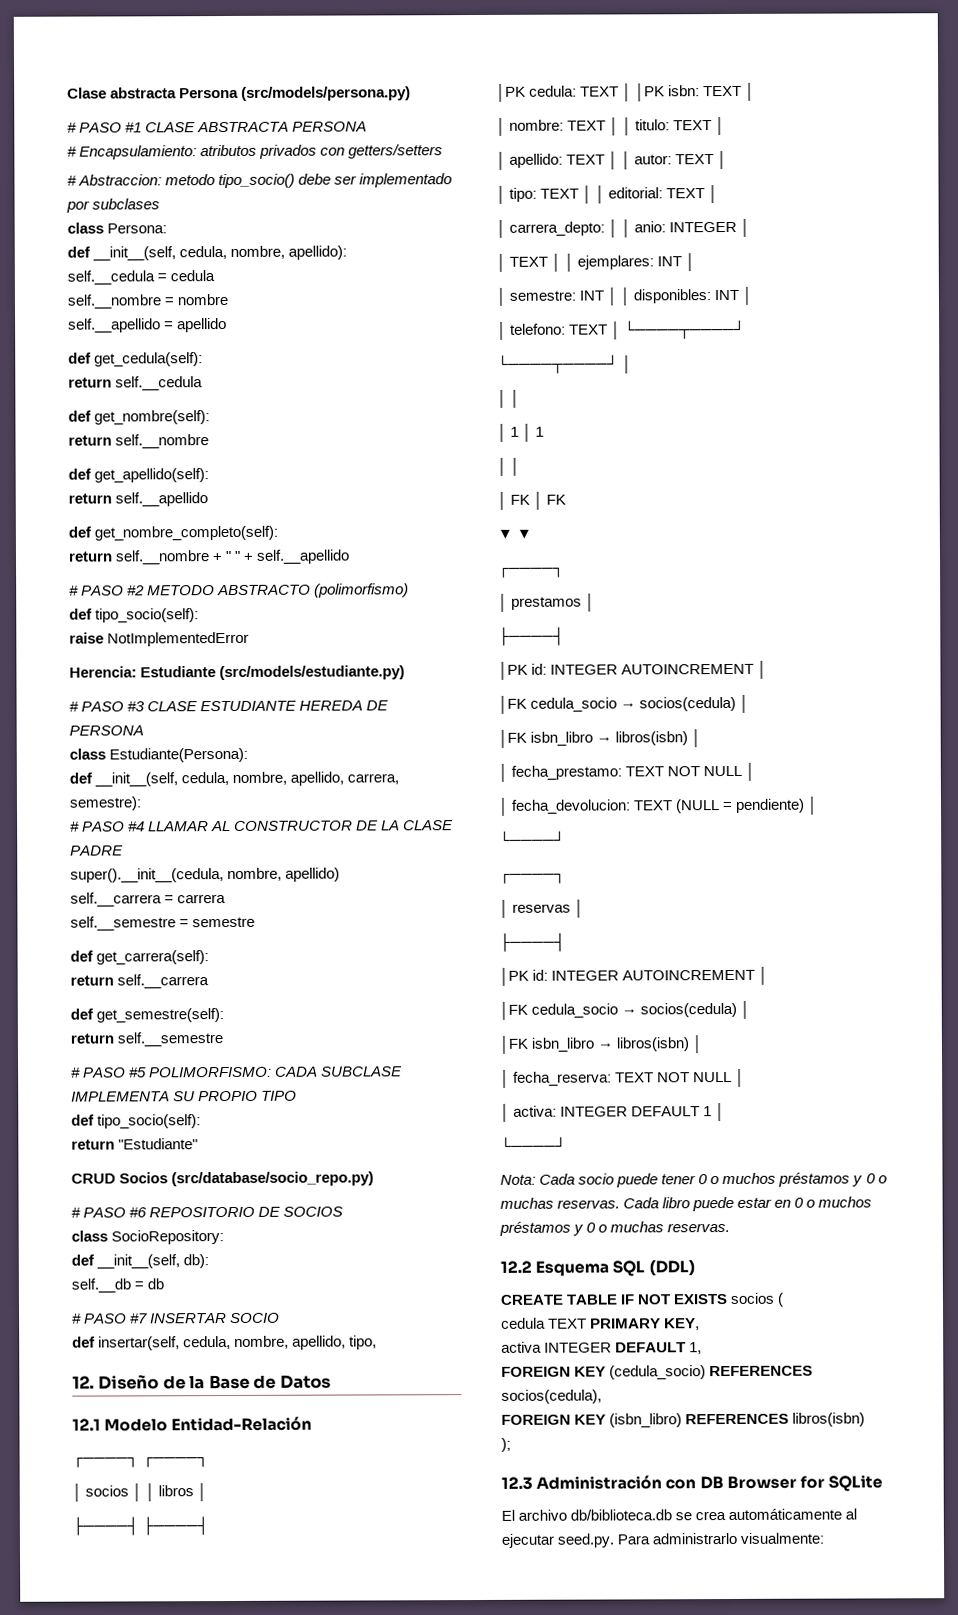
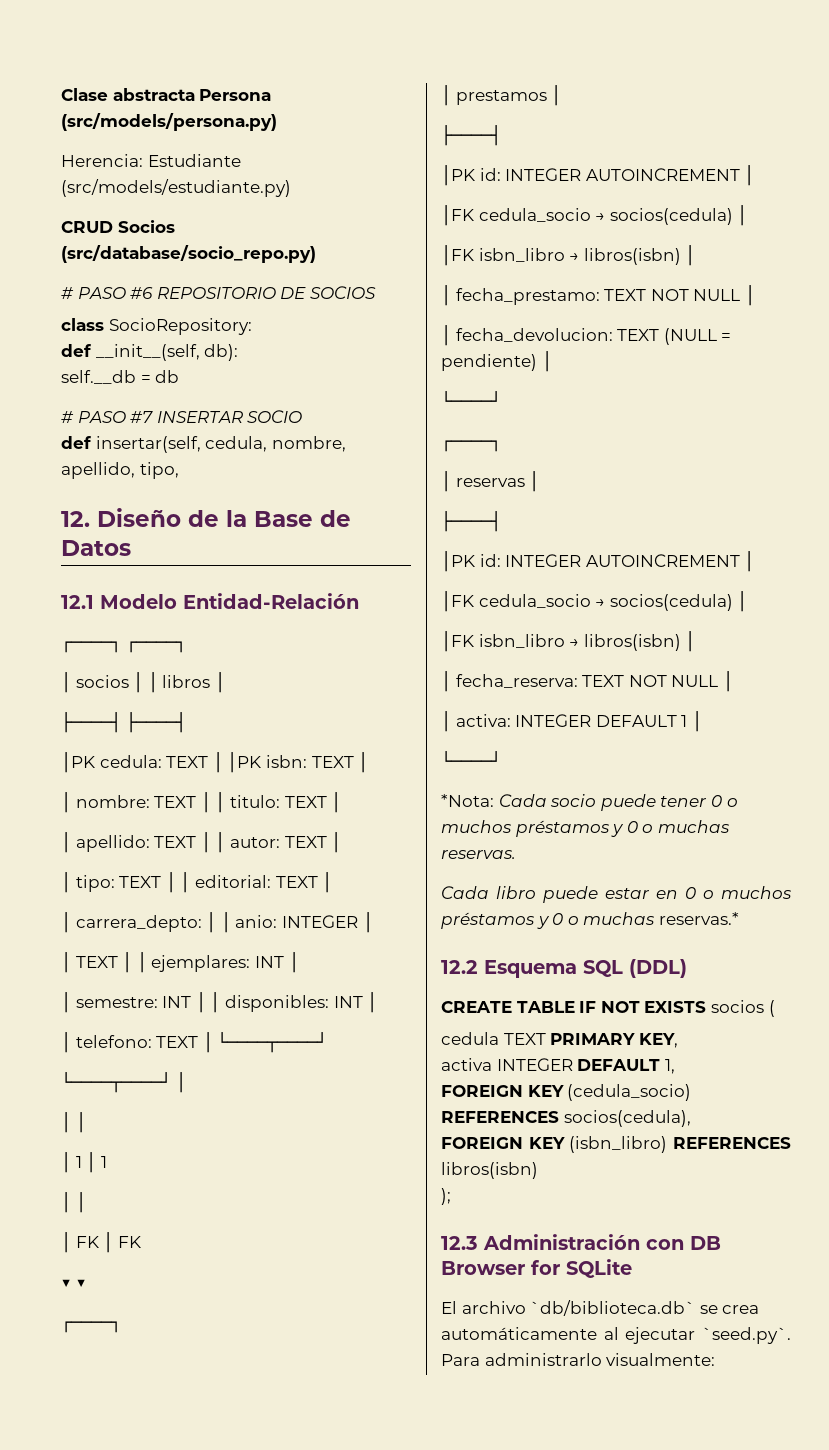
- # PASO #1 CLASE ABSTRACTA PERSONA
- # Encapsulamiento: atributos privados con getters/setters
- # Abstraccion: metodo tipo_socio() debe ser implementado por subclases
- class Persona:
- def __init__(self, cedula, nombre, apellido):
- self.__cedula = cedula
- self.__nombre = nombre
- self.__apellido = apellido
- def get_cedula(self):
- return self.__cedula
- def get_nombre(self):
- return self.__nombre
- def get_apellido(self):
- return self.__apellido
- def get_nombre_completo(self):
- return self.__nombre + " " + self.__apellido
- # PASO #2 METODO ABSTRACTO (polimorfismo)
- def tipo_socio(self):
- raise NotImplementedError
  Herencia: Estudiante (src/models/estudiante.py)
- # PASO #3 CLASE ESTUDIANTE HEREDA DE PERSONA
- class Estudiante(Persona):
- def __init__(self, cedula, nombre, apellido, carrera, semestre):
- # PASO #4 LLAMAR AL CONSTRUCTOR DE LA CLASE PADRE
- super().__init__(cedula, nombre, apellido)
- self.__carrera = carrera
- self.__semestre = semestre
- def get_carrera(self):
- return self.__carrera
- def get_semestre(self):
- return self.__semestre
- # PASO #5 POLIMORFISMO: CADA SUBCLASE IMPLEMENTA SU PROPIO TIPO
- def tipo_socio(self):
- return "Estudiante"
- Nota: Cada socio puede tener 0 o muchos préstamos y 0 o muchas reservas. Cada libro puede estar en 0 o muchos préstamos y 0 o muchas reservas.
+ *Nota: Cada socio puede tener 0 o muchos préstamos y 0 o muchas reservas.
+ Cada libro puede estar en 0 o muchos préstamos y 0 o muchas reservas.*
- El archivo db/biblioteca.db se crea automáticamente al ejecutar seed.py. Para administrarlo visualmente:
+ El archivo `db/biblioteca.db` se crea automáticamente al ejecutar `seed.py`. Para administrarlo visualmente:

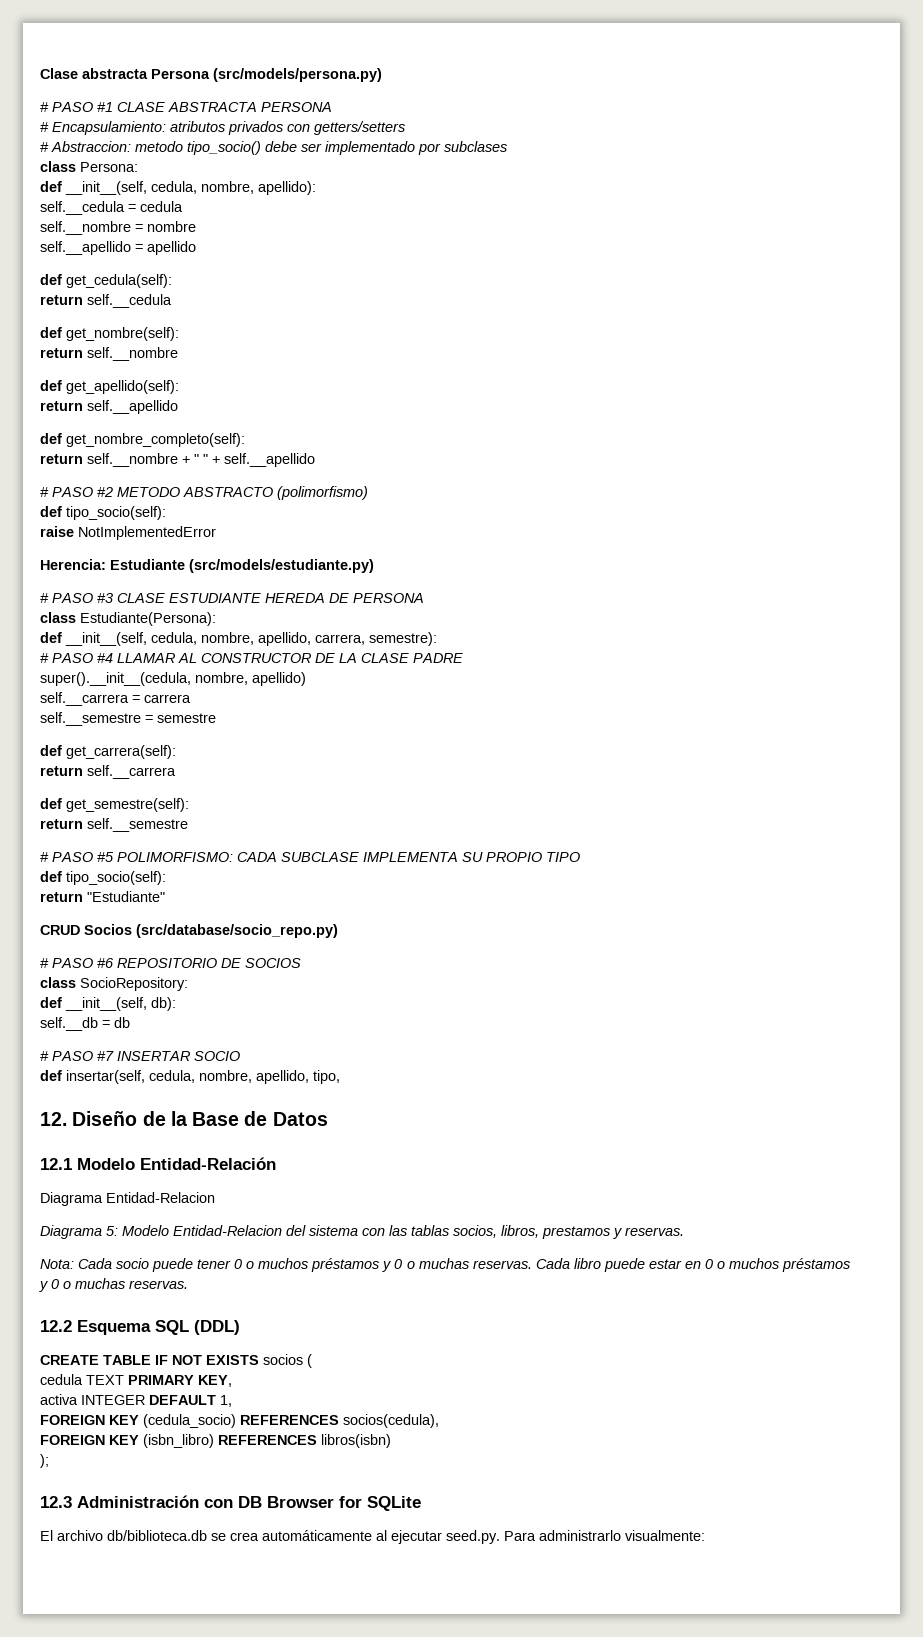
+ # PASO #1 CLASE ABSTRACTA PERSONA
+ # Encapsulamiento: atributos privados con getters/setters
+ # Abstraccion: metodo tipo_socio() debe ser implementado por subclases
+ class Persona:
+ def __init__(self, cedula, nombre, apellido):
+ self.__cedula = cedula
+ self.__nombre = nombre
+ self.__apellido = apellido
+ def get_cedula(self):
+ return self.__cedula
+ def get_nombre(self):
+ return self.__nombre
+ def get_apellido(self):
+ return self.__apellido
+ def get_nombre_completo(self):
+ return self.__nombre + " " + self.__apellido
+ # PASO #2 METODO ABSTRACTO (polimorfismo)
+ def tipo_socio(self):
+ raise NotImplementedError
  Herencia: Estudiante (src/models/estudiante.py)
+ # PASO #3 CLASE ESTUDIANTE HEREDA DE PERSONA
+ class Estudiante(Persona):
+ def __init__(self, cedula, nombre, apellido, carrera, semestre):
+ # PASO #4 LLAMAR AL CONSTRUCTOR DE LA CLASE PADRE
+ super().__init__(cedula, nombre, apellido)
+ self.__carrera = carrera
+ self.__semestre = semestre
+ def get_carrera(self):
+ return self.__carrera
+ def get_semestre(self):
+ return self.__semestre
+ # PASO #5 POLIMORFISMO: CADA SUBCLASE IMPLEMENTA SU PROPIO TIPO
+ def tipo_socio(self):
+ return "Estudiante"
- ┌────┐ ┌────┐
- │ socios │ │ libros │
- ├────┤ ├────┤
- │PK cedula: TEXT │ │PK isbn: TEXT │
- │ nombre: TEXT │ │ titulo: TEXT │
- │ apellido: TEXT │ │ autor: TEXT │
- │ tipo: TEXT │ │ editorial: TEXT │
- │ carrera_depto: │ │ anio: INTEGER │
- │ TEXT │ │ ejemplares: INT │
- │ semestre: INT │ │ disponibles: INT │
- │ telefono: TEXT │ └────┬────┘
- └────┬────┘ │
- │ │
- │ 1 │ 1
- │ │
- │ FK │ FK
- ▼ ▼
- ┌────┐
- │ prestamos │
- ├────┤
- │PK id: INTEGER AUTOINCREMENT │
- │FK cedula_socio → socios(cedula) │
- │FK isbn_libro → libros(isbn) │
- │ fecha_prestamo: TEXT NOT NULL │
- │ fecha_devolucion: TEXT (NULL = pendiente) │
- └────┘
- ┌────┐
- │ reservas │
- ├────┤
- │PK id: INTEGER AUTOINCREMENT │
- │FK cedula_socio → socios(cedula) │
- │FK isbn_libro → libros(isbn) │
- │ fecha_reserva: TEXT NOT NULL │
- │ activa: INTEGER DEFAULT 1 │
- └────┘
- *Nota: Cada socio puede tener 0 o muchos préstamos y 0 o muchas reservas.
- Cada libro puede estar en 0 o muchos préstamos y 0 o muchas reservas.*
+ Diagrama Entidad-Relacion
+ Diagrama 5: Modelo Entidad-Relacion del sistema con las tablas socios, libros, prestamos y reservas.
+ Nota: Cada socio puede tener 0 o muchos préstamos y 0 o muchas reservas. Cada libro puede estar en 0 o muchos préstamos y 0 o muchas reservas.
- El archivo `db/biblioteca.db` se crea automáticamente al ejecutar `seed.py`. Para administrarlo visualmente:
+ El archivo db/biblioteca.db se crea automáticamente al ejecutar seed.py. Para administrarlo visualmente:

